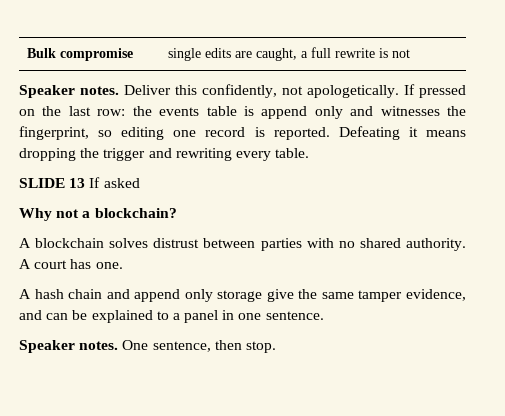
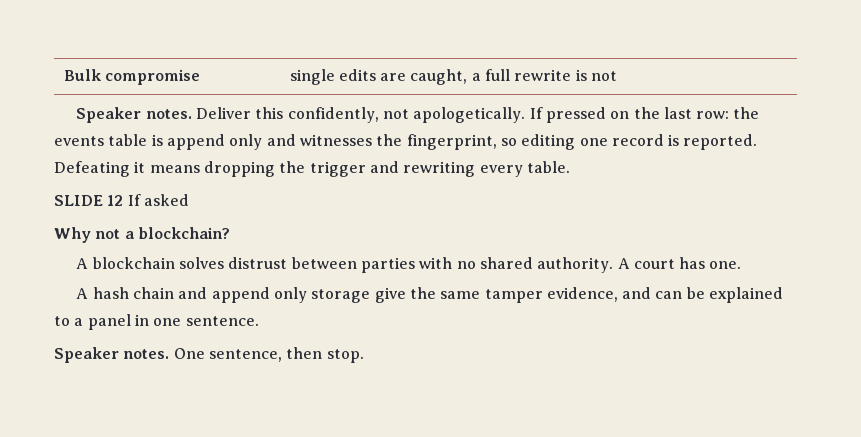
- SLIDE 13 If asked
+ SLIDE 12 If asked

